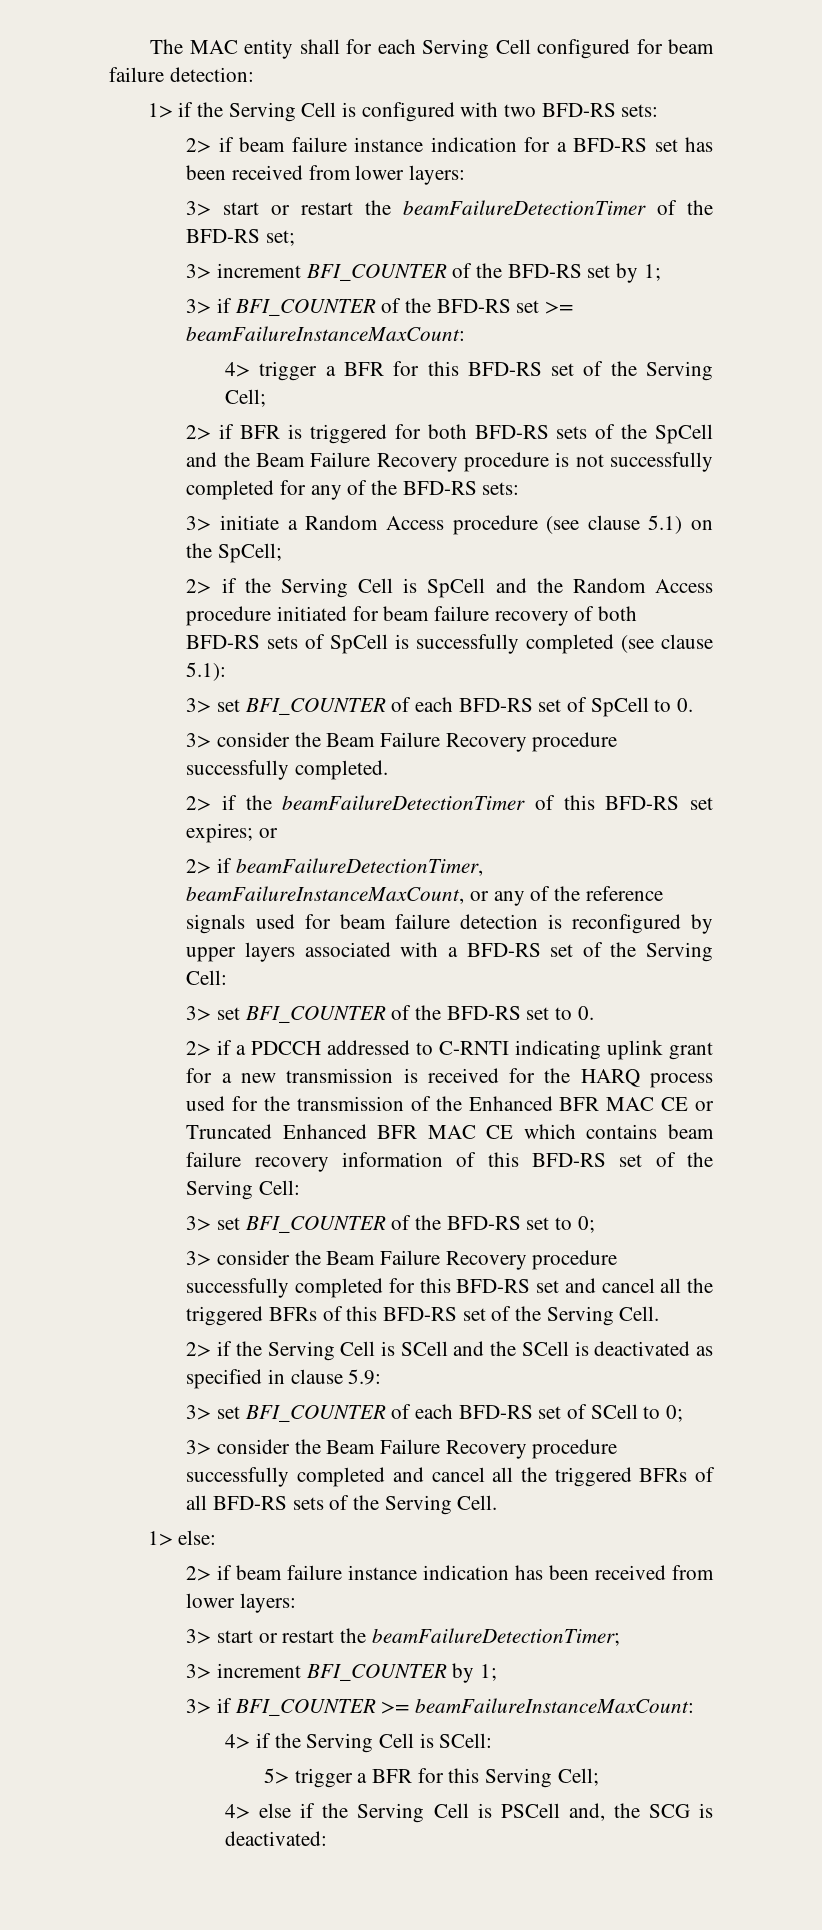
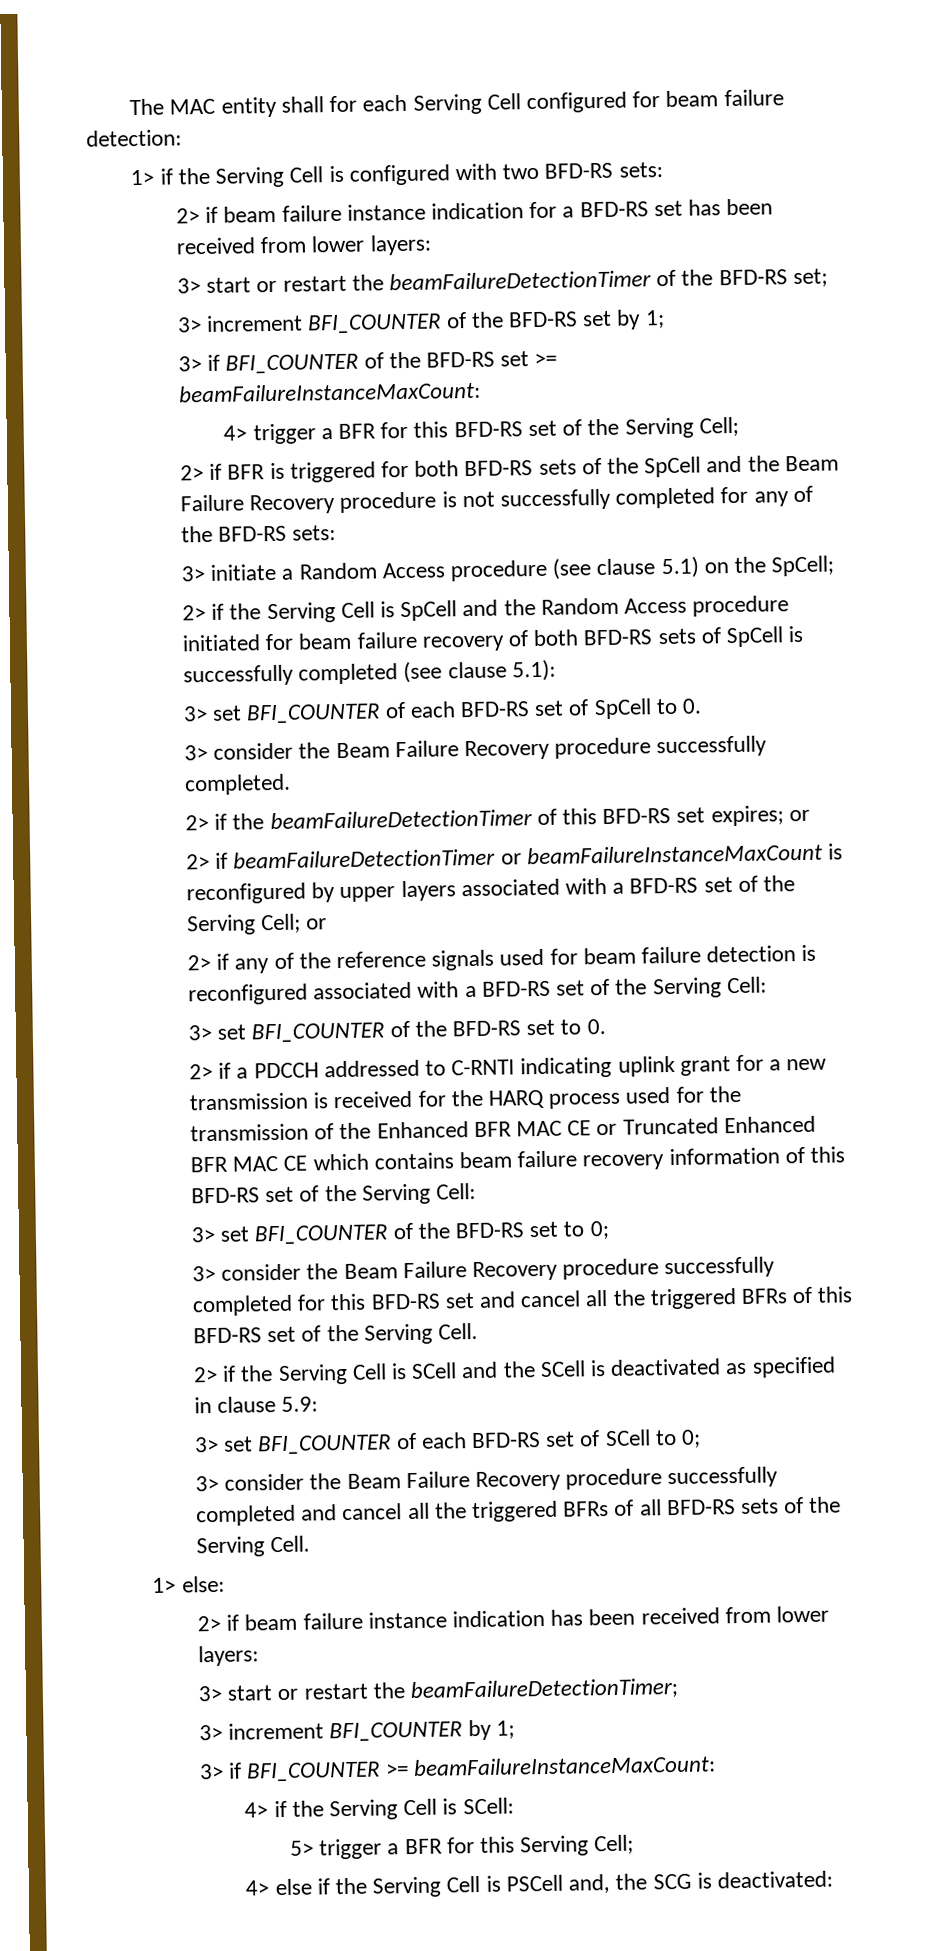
- 2> if beamFailureDetectionTimer, beamFailureInstanceMaxCount, or any of the reference signals used for beam failure detection is reconfigured by upper layers associated with a BFD-RS set of the Serving Cell:
+ 2> if beamFailureDetectionTimer or beamFailureInstanceMaxCount is reconfigured by upper layers associated with a BFD-RS set of the Serving Cell; or
+ 2> if any of the reference signals used for beam failure detection is reconfigured associated with a BFD-RS set of the Serving Cell:

